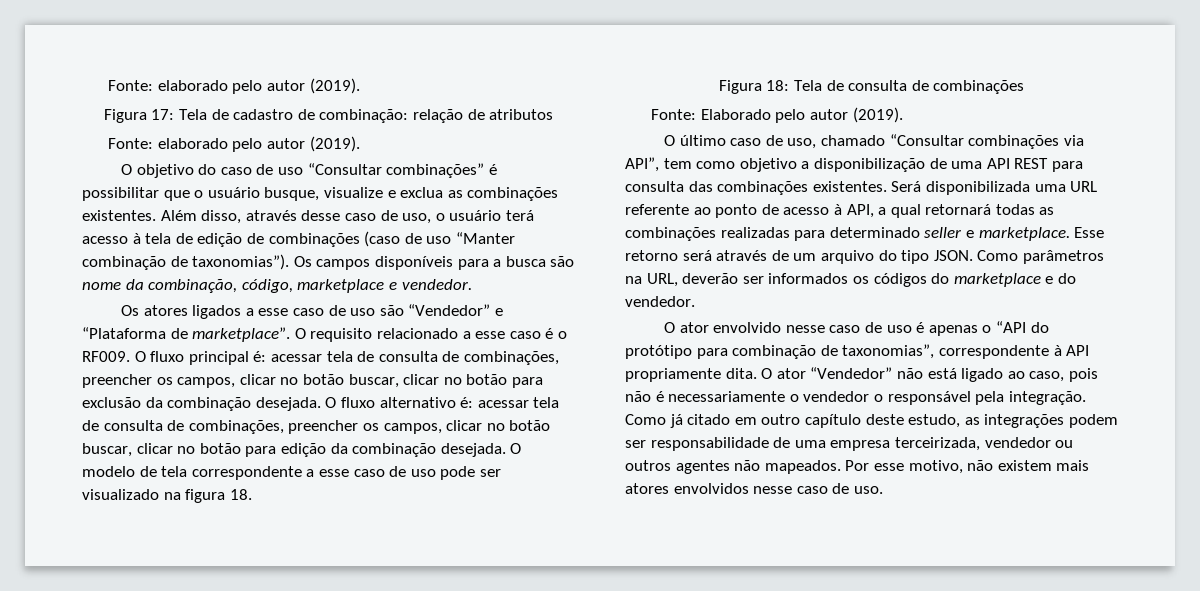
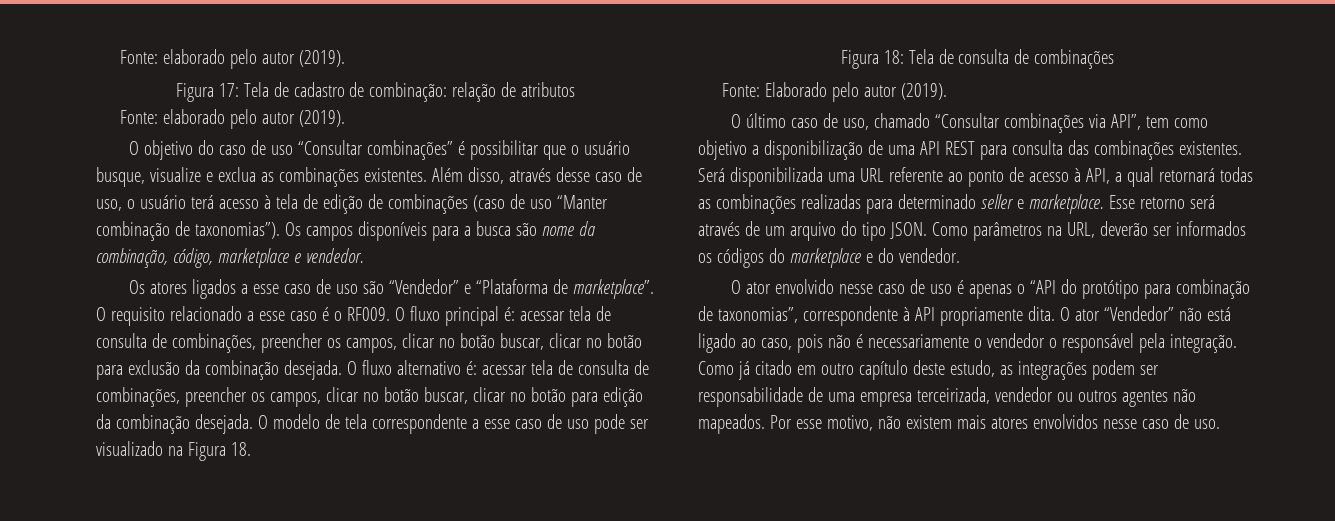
- O modelo de tela correspondente a esse caso de uso pode ser visualizado na figura 18.
+ O modelo de tela correspondente a esse caso de uso pode ser visualizado na Figura 18.

